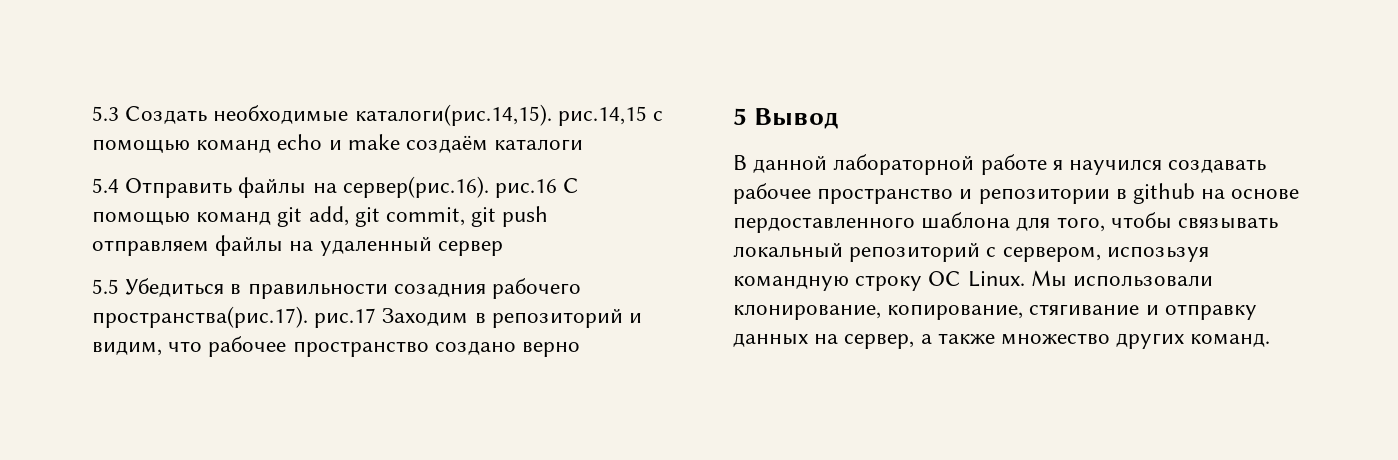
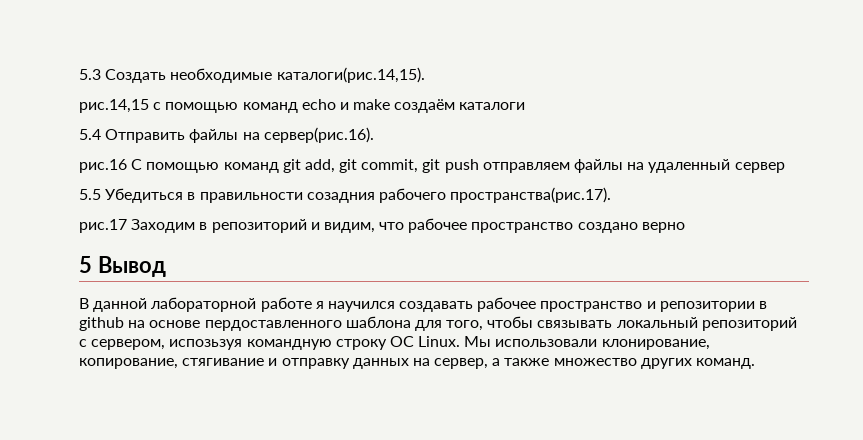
- 5.3 Создать необходимые каталоги(рис.14,15). рис.14,15 с помощью команд echo и make создаём каталоги
+ 5.3 Создать необходимые каталоги(рис.14,15).
+ рис.14,15 с помощью команд echo и make создаём каталоги
- 5.4 Отправить файлы на сервер(рис.16). рис.16 С помощью команд git add, git commit, git push отправляем файлы на удаленный сервер
+ 5.4 Отправить файлы на сервер(рис.16).
+ рис.16 С помощью команд git add, git commit, git push отправляем файлы на удаленный сервер
- 5.5 Убедиться в правильности созадния рабочего пространства(рис.17). рис.17 Заходим в репозиторий и видим, что рабочее пространство создано верно
+ 5.5 Убедиться в правильности созадния рабочего пространства(рис.17).
+ рис.17 Заходим в репозиторий и видим, что рабочее пространство создано верно

